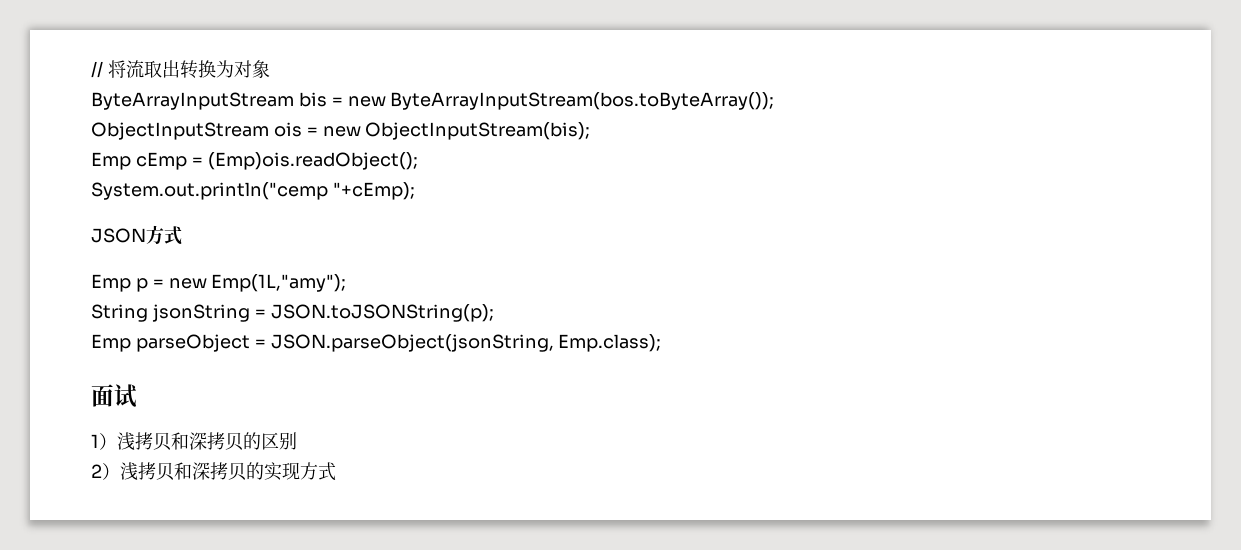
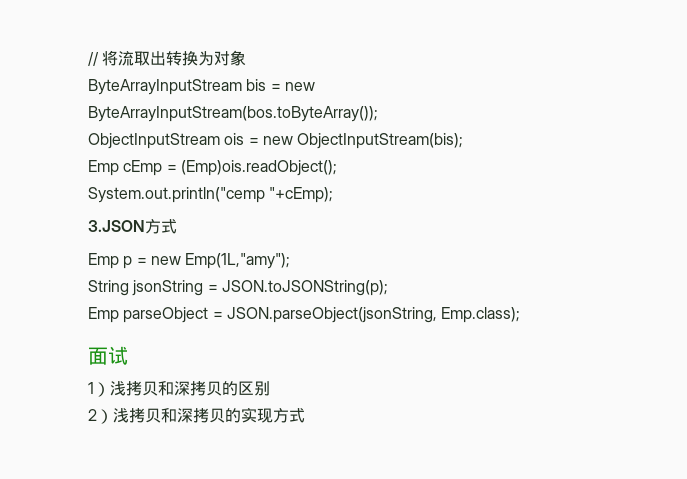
- JSON方式
+ 3.JSON方式

